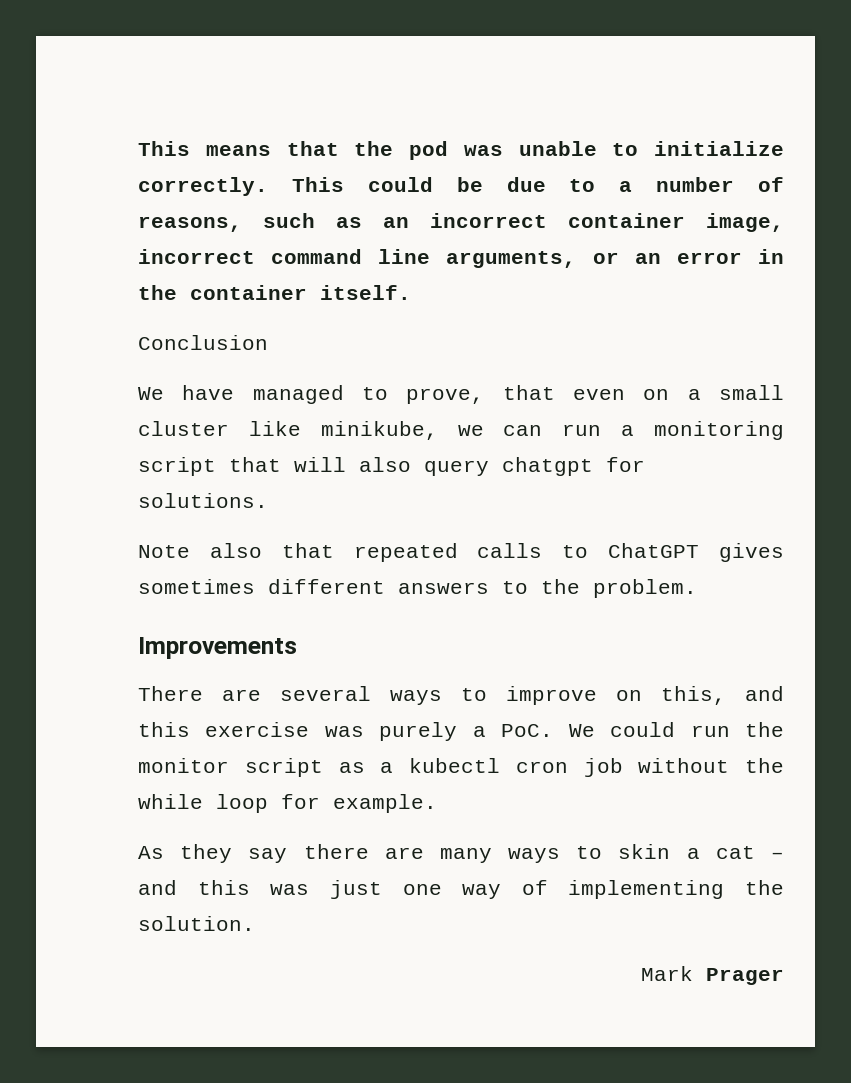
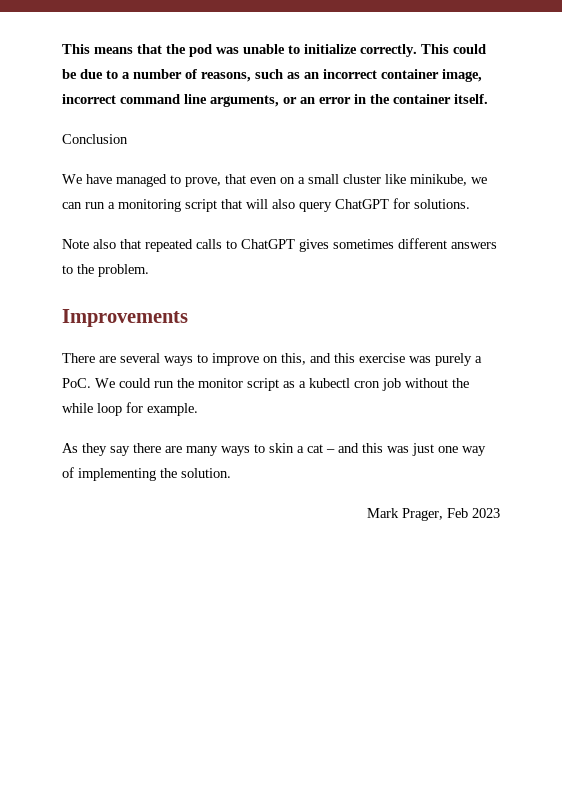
- We have managed to prove, that even on a small cluster like minikube, we can run a monitoring script that will also query chatgpt for solutions.
+ We have managed to prove, that even on a small cluster like minikube, we can run a monitoring script that will also query ChatGPT for solutions.
- Mark Prager
+ Mark Prager, Feb 2023

